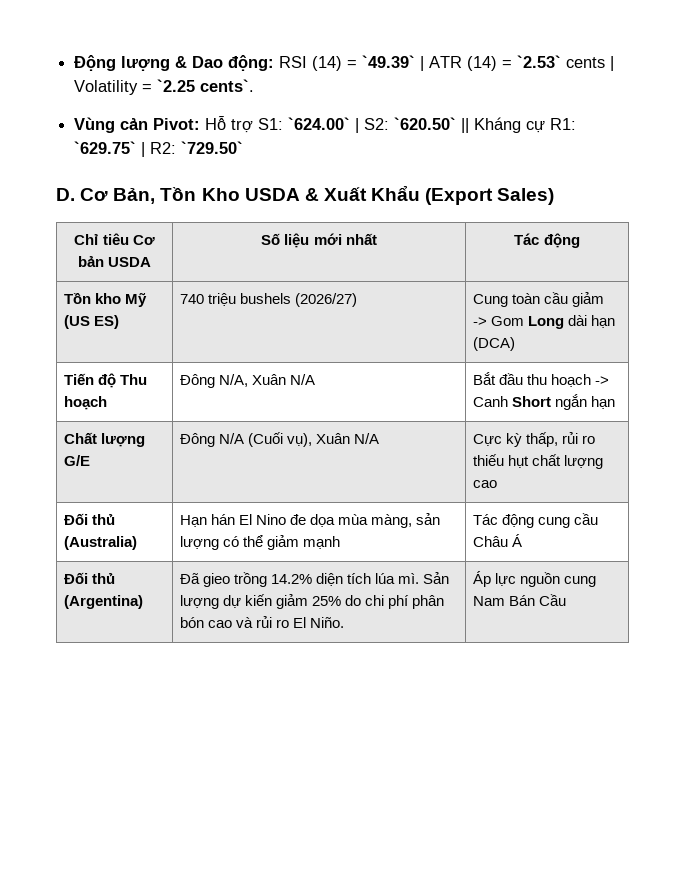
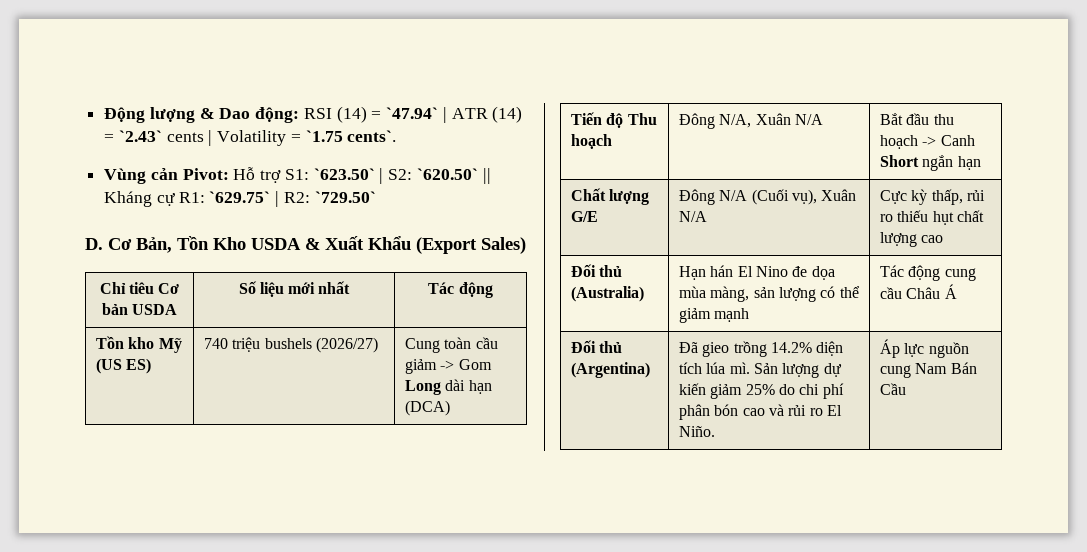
- Động lượng & Dao động: RSI (14) = `49.39` | ATR (14) = `2.53` cents | Volatility = `2.25 cents`.
+ Động lượng & Dao động: RSI (14) = `47.94` | ATR (14) = `2.43` cents | Volatility = `1.75 cents`.
- Vùng cản Pivot: Hỗ trợ S1: `624.00` | S2: `620.50` || Kháng cự R1: `629.75` | R2: `729.50`
+ Vùng cản Pivot: Hỗ trợ S1: `623.50` | S2: `620.50` || Kháng cự R1: `629.75` | R2: `729.50`

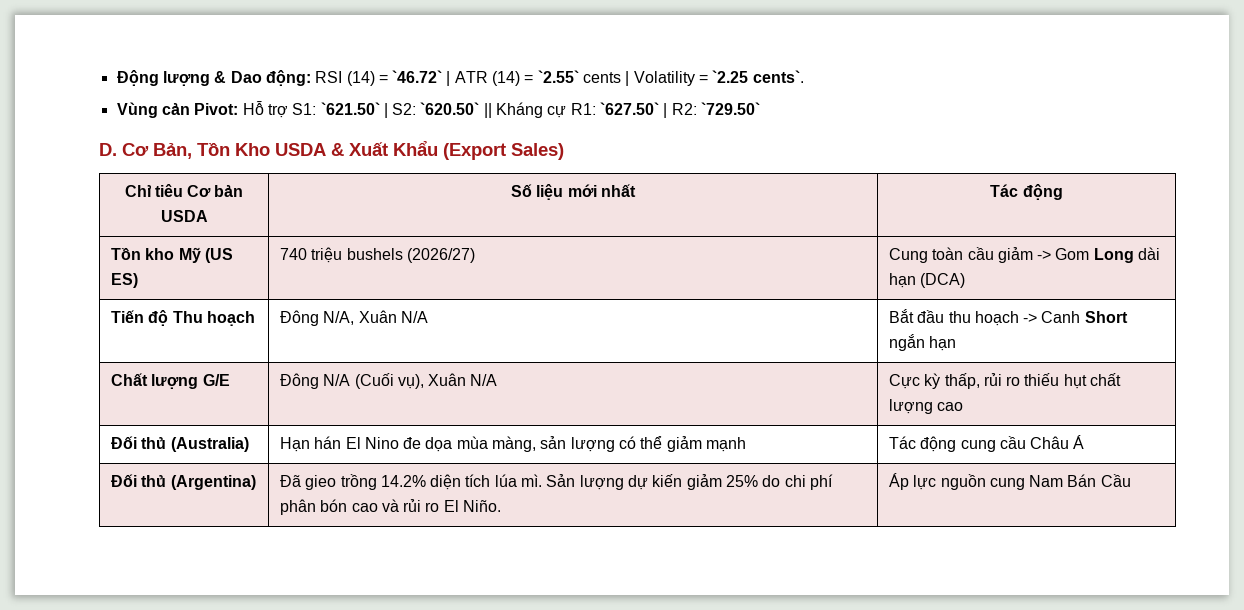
- Động lượng & Dao động: RSI (14) = `47.94` | ATR (14) = `2.43` cents | Volatility = `1.75 cents`.
+ Động lượng & Dao động: RSI (14) = `46.72` | ATR (14) = `2.55` cents | Volatility = `2.25 cents`.
- Vùng cản Pivot: Hỗ trợ S1: `623.50` | S2: `620.50` || Kháng cự R1: `629.75` | R2: `729.50`
+ Vùng cản Pivot: Hỗ trợ S1: `621.50` | S2: `620.50` || Kháng cự R1: `627.50` | R2: `729.50`

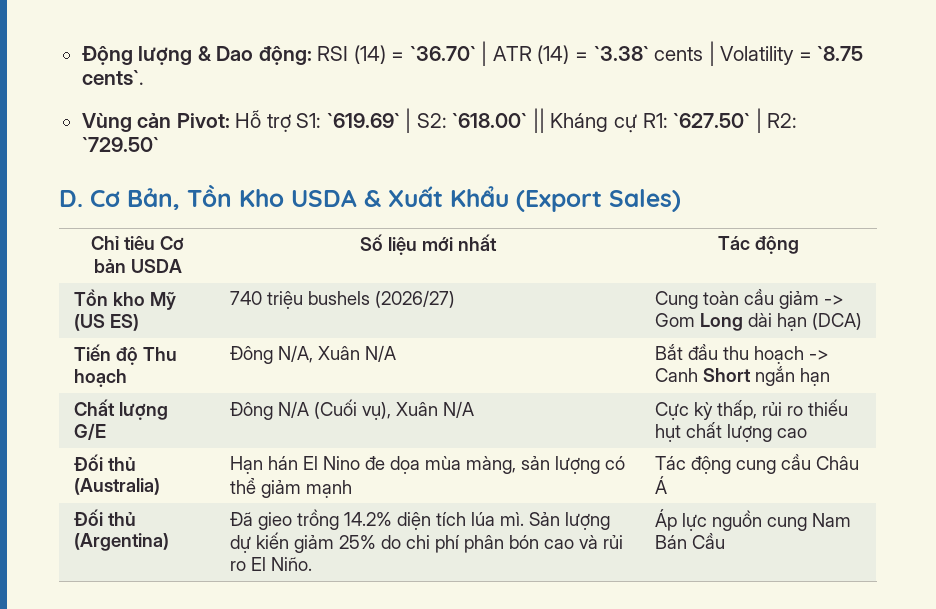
- Động lượng & Dao động: RSI (14) = `46.72` | ATR (14) = `2.55` cents | Volatility = `2.25 cents`.
+ Động lượng & Dao động: RSI (14) = `36.70` | ATR (14) = `3.38` cents | Volatility = `8.75 cents`.
- Vùng cản Pivot: Hỗ trợ S1: `621.50` | S2: `620.50` || Kháng cự R1: `627.50` | R2: `729.50`
+ Vùng cản Pivot: Hỗ trợ S1: `619.69` | S2: `618.00` || Kháng cự R1: `627.50` | R2: `729.50`

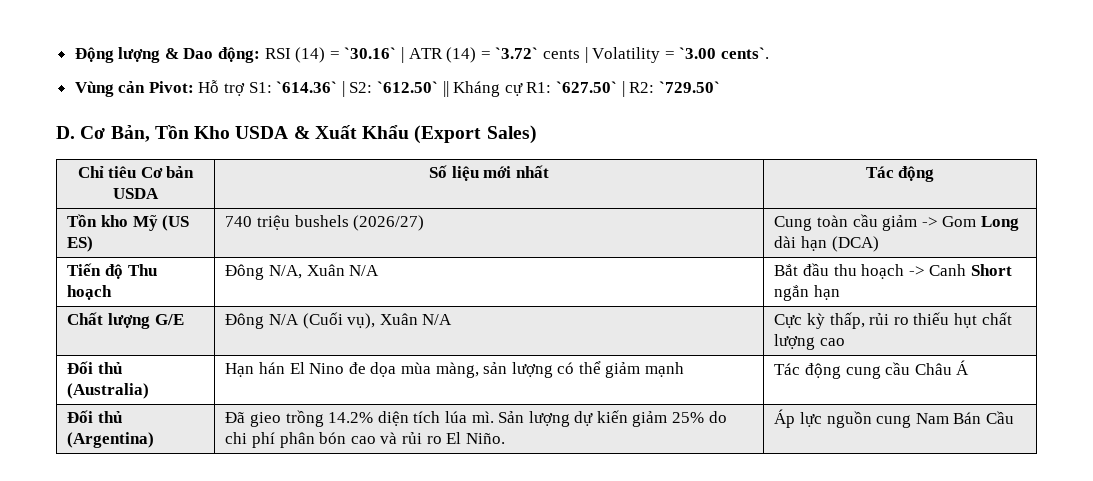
- Động lượng & Dao động: RSI (14) = `36.70` | ATR (14) = `3.38` cents | Volatility = `8.75 cents`.
+ Động lượng & Dao động: RSI (14) = `30.16` | ATR (14) = `3.72` cents | Volatility = `3.00 cents`.
- Vùng cản Pivot: Hỗ trợ S1: `619.69` | S2: `618.00` || Kháng cự R1: `627.50` | R2: `729.50`
+ Vùng cản Pivot: Hỗ trợ S1: `614.36` | S2: `612.50` || Kháng cự R1: `627.50` | R2: `729.50`

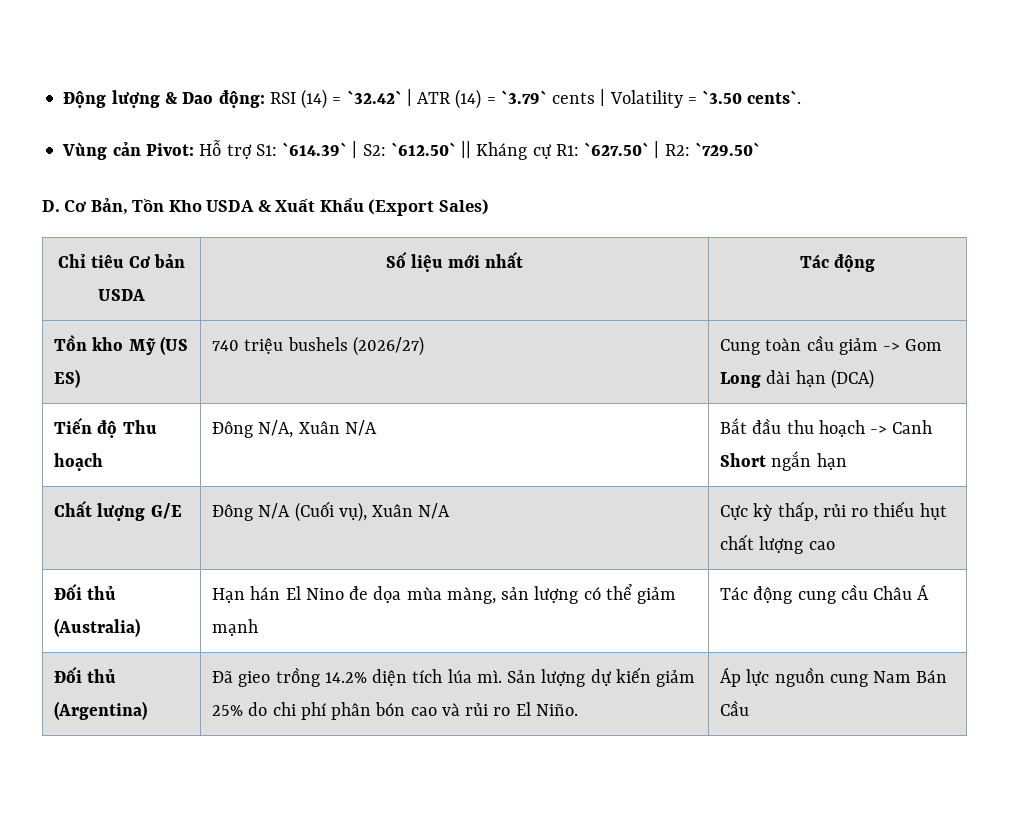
- Động lượng & Dao động: RSI (14) = `30.16` | ATR (14) = `3.72` cents | Volatility = `3.00 cents`.
+ Động lượng & Dao động: RSI (14) = `32.42` | ATR (14) = `3.79` cents | Volatility = `3.50 cents`.
- Vùng cản Pivot: Hỗ trợ S1: `614.36` | S2: `612.50` || Kháng cự R1: `627.50` | R2: `729.50`
+ Vùng cản Pivot: Hỗ trợ S1: `614.39` | S2: `612.50` || Kháng cự R1: `627.50` | R2: `729.50`

